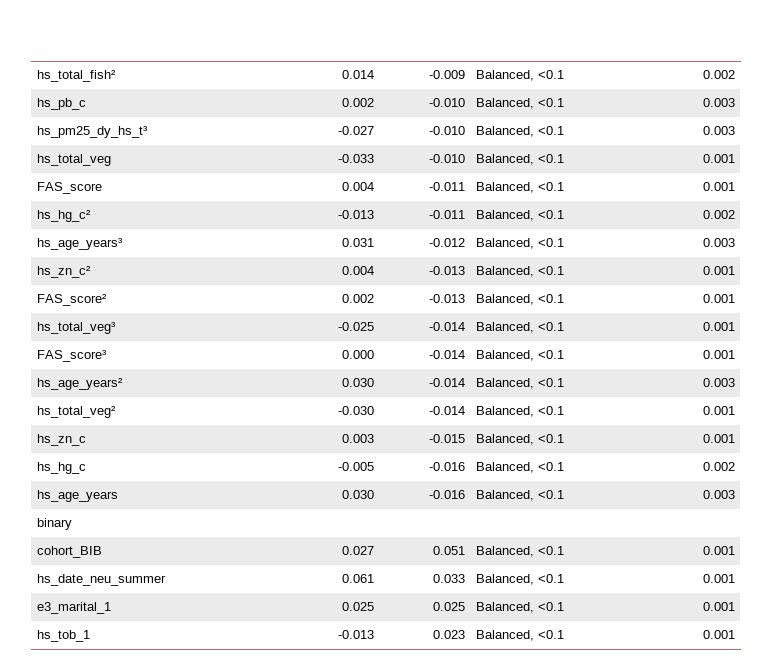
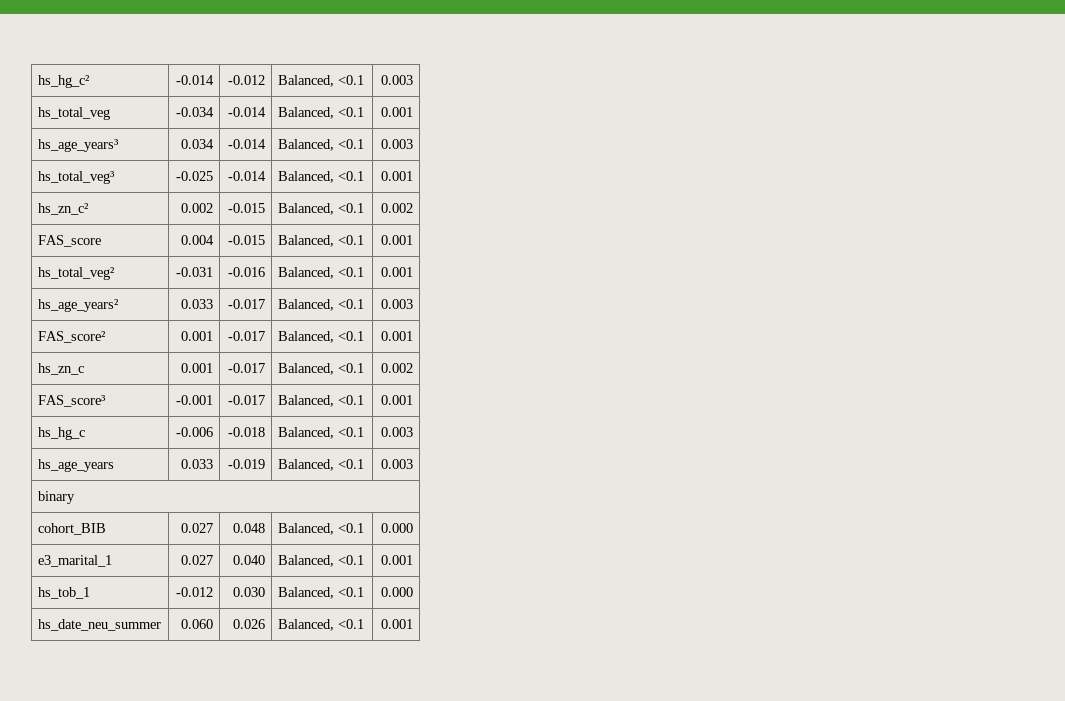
- hs_total_fish² | 0.014 | -0.009 | Balanced, <0.1 | 0.002
- hs_pb_c | 0.002 | -0.010 | Balanced, <0.1 | 0.003
- hs_pm25_dy_hs_t³ | -0.027 | -0.010 | Balanced, <0.1 | 0.003
+ hs_hg_c² | -0.014 | -0.012 | Balanced, <0.1 | 0.003
- hs_total_veg | -0.033 | -0.010 | Balanced, <0.1 | 0.001
- FAS_score | 0.004 | -0.011 | Balanced, <0.1 | 0.001
- hs_hg_c² | -0.013 | -0.011 | Balanced, <0.1 | 0.002
+ hs_total_veg | -0.034 | -0.014 | Balanced, <0.1 | 0.001
- hs_age_years³ | 0.031 | -0.012 | Balanced, <0.1 | 0.003
- hs_zn_c² | 0.004 | -0.013 | Balanced, <0.1 | 0.001
- FAS_score² | 0.002 | -0.013 | Balanced, <0.1 | 0.001
+ hs_age_years³ | 0.034 | -0.014 | Balanced, <0.1 | 0.003
- FAS_score³ | 0.000 | -0.014 | Balanced, <0.1 | 0.001
+ hs_zn_c² | 0.002 | -0.015 | Balanced, <0.1 | 0.002
+ FAS_score | 0.004 | -0.015 | Balanced, <0.1 | 0.001
+ hs_total_veg² | -0.031 | -0.016 | Balanced, <0.1 | 0.001
- hs_age_years² | 0.030 | -0.014 | Balanced, <0.1 | 0.003
- hs_total_veg² | -0.030 | -0.014 | Balanced, <0.1 | 0.001
+ hs_age_years² | 0.033 | -0.017 | Balanced, <0.1 | 0.003
+ FAS_score² | 0.001 | -0.017 | Balanced, <0.1 | 0.001
- hs_zn_c | 0.003 | -0.015 | Balanced, <0.1 | 0.001
+ hs_zn_c | 0.001 | -0.017 | Balanced, <0.1 | 0.002
+ FAS_score³ | -0.001 | -0.017 | Balanced, <0.1 | 0.001
- hs_hg_c | -0.005 | -0.016 | Balanced, <0.1 | 0.002
+ hs_hg_c | -0.006 | -0.018 | Balanced, <0.1 | 0.003
- hs_age_years | 0.030 | -0.016 | Balanced, <0.1 | 0.003
+ hs_age_years | 0.033 | -0.019 | Balanced, <0.1 | 0.003
- cohort_BIB | 0.027 | 0.051 | Balanced, <0.1 | 0.001
- hs_date_neu_summer | 0.061 | 0.033 | Balanced, <0.1 | 0.001
+ cohort_BIB | 0.027 | 0.048 | Balanced, <0.1 | 0.000
- e3_marital_1 | 0.025 | 0.025 | Balanced, <0.1 | 0.001
+ e3_marital_1 | 0.027 | 0.040 | Balanced, <0.1 | 0.001
- hs_tob_1 | -0.013 | 0.023 | Balanced, <0.1 | 0.001
+ hs_tob_1 | -0.012 | 0.030 | Balanced, <0.1 | 0.000
+ hs_date_neu_summer | 0.060 | 0.026 | Balanced, <0.1 | 0.001

